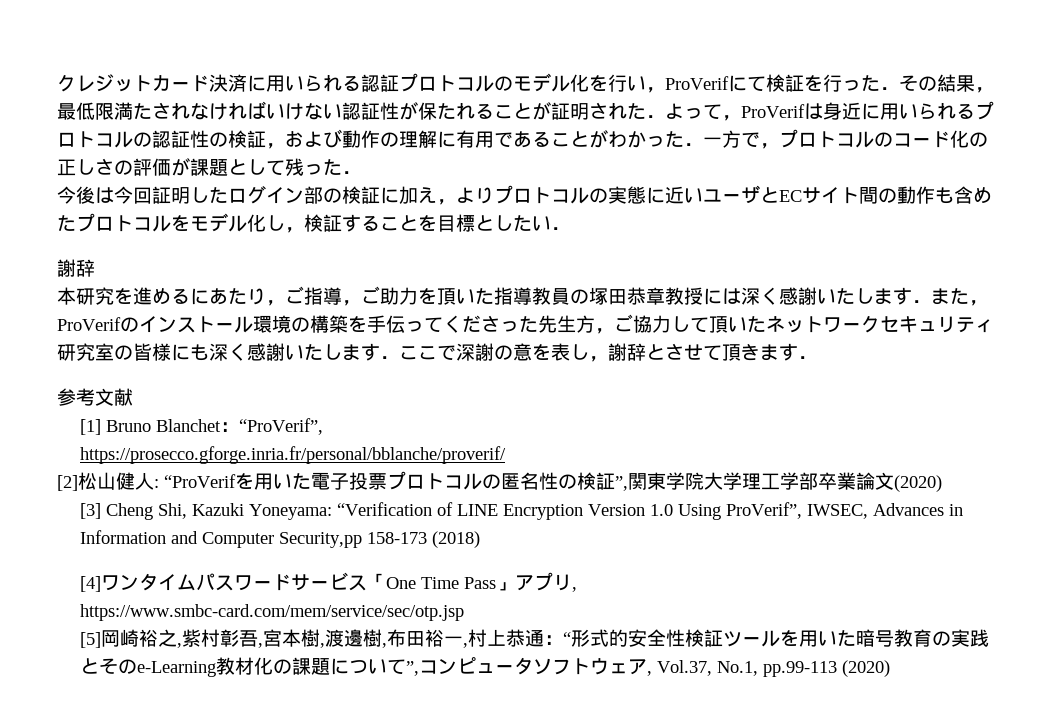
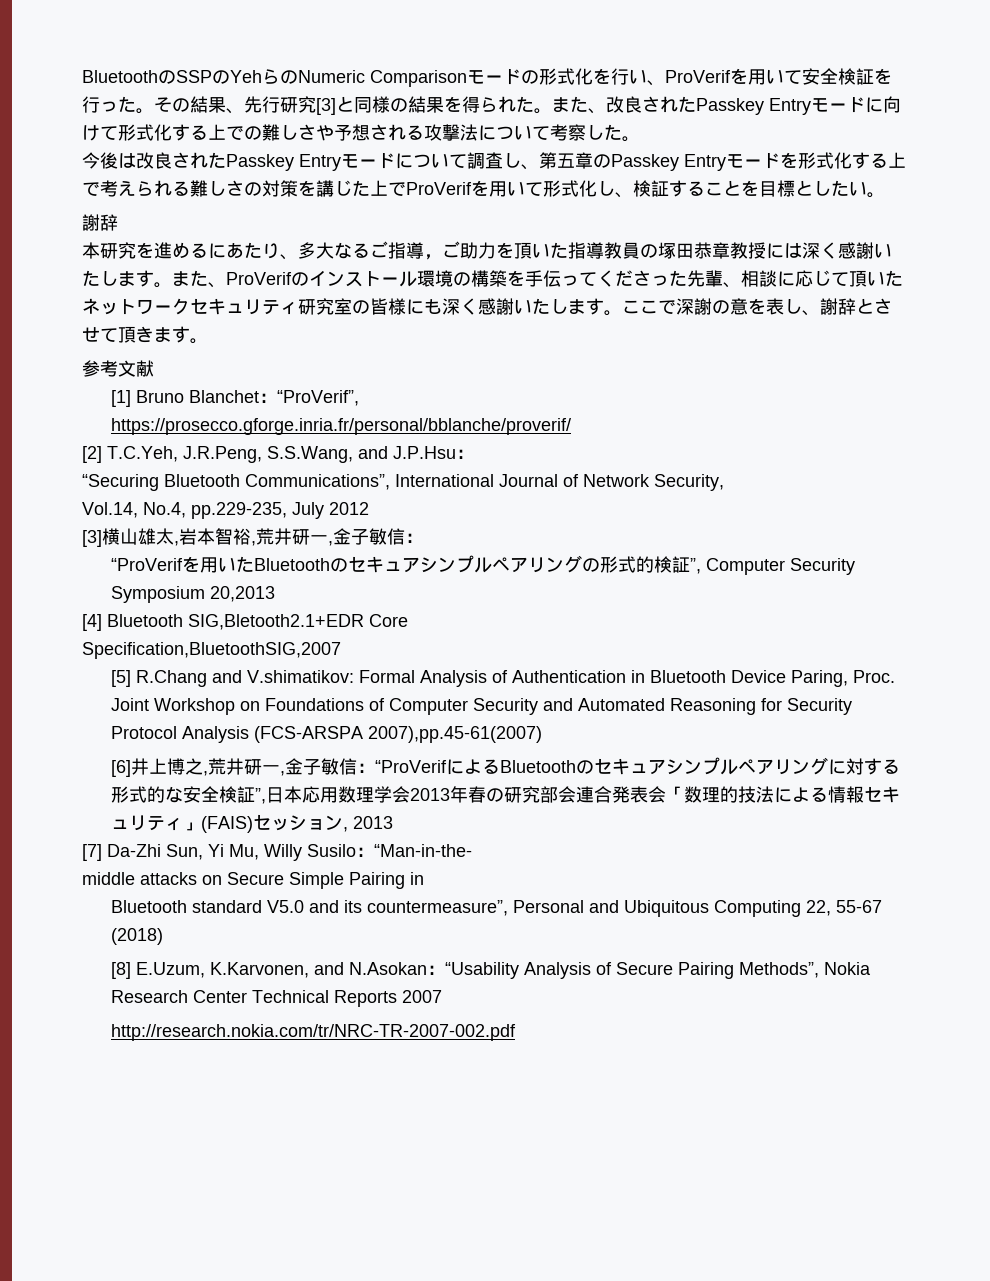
- クレジットカード決済に用いられる認証プロトコルのモデル化を行い，ProVerifにて検証を行った．その結果，最低限満たされなければいけない認証性が保たれることが証明された．よって，ProVerifは身近に用いられるプロトコルの認証性の検証，および動作の理解に有用であることがわかった．一方で，プロトコルのコード化の正しさの評価が課題として残った．
- 今後は今回証明したログイン部の検証に加え，よりプロトコルの実態に近いユーザとECサイト間の動作も含めたプロトコルをモデル化し，検証することを目標としたい．
+ BluetoothのSSPのYehらのNumeric Comparisonモードの形式化を行い、ProVerifを用いて安全検証を行った。その結果、先行研究[3]と同様の結果を得られた。また、改良されたPasskey Entryモードに向けて形式化する上での難しさや予想される攻撃法について考察した。
+ 今後は改良されたPasskey Entryモードについて調査し、第五章のPasskey Entryモードを形式化する上で考えられる難しさの対策を講じた上でProVerifを用いて形式化し、検証することを目標としたい。
- 本研究を進めるにあたり，ご指導，ご助力を頂いた指導教員の塚田恭章教授には深く感謝いたします．また，ProVerifのインストール環境の構築を手伝ってくださった先生方，ご協力して頂いたネットワークセキュリティ研究室の皆様にも深く感謝いたします．ここで深謝の意を表し，謝辞とさせて頂きます．
+ 本研究を進めるにあたり、多大なるご指導，ご助力を頂いた指導教員の塚田恭章教授には深く感謝いたします。また、ProVerifのインストール環境の構築を手伝ってくださった先輩、相談に応じて頂いたネットワークセキュリティ研究室の皆様にも深く感謝いたします。ここで深謝の意を表し、謝辞とさせて頂きます。
- [2]松山健人: “ProVerifを用いた電子投票プロトコルの匿名性の検証”,関東学院大学理工学部卒業論文(2020)
- [3] Cheng Shi, Kazuki Yoneyama: “Verification of LINE Encryption Version 1.0 Using ProVerif”, IWSEC, Advances in Information and Computer Security,pp 158-173 (2018)
- [4]ワンタイムパスワードサービス「One Time Pass」アプリ,
- https://www.smbc-card.com/mem/service/sec/otp.jsp
- [5]岡崎裕之,紫村彰吾,宮本樹,渡邊樹,布田裕一,村上恭通：“形式的安全性検証ツールを用いた暗号教育の実践とそのe-Learning教材化の課題について”,コンピュータソフトウェア, Vol.37, No.1, pp.99-113 (2020)
+ [2] T.C.Yeh, J.R.Peng, S.S.Wang, and J.P.Hsu：
+ “Securing Bluetooth Communications”, International Journal of Network Security,
+ Vol.14, No.4, pp.229-235, July 2012
+ [3]横山雄太,岩本智裕,荒井研一,金子敏信：
+ “ProVerifを用いたBluetoothのセキュアシンプルペアリングの形式的検証”, Computer Security Symposium 20,2013
+ [4] Bluetooth SIG,Bletooth2.1+EDR Core
+ Specification,BluetoothSIG,2007
+ [5] R.Chang and V.shimatikov: Formal Analysis of Authentication in Bluetooth Device Paring, Proc. Joint Workshop on Foundations of Computer Security and Automated Reasoning for Security Protocol Analysis (FCS-ARSPA 2007),pp.45-61(2007)
+ [6]井上博之,荒井研一,金子敏信：“ProVerifによるBluetoothのセキュアシンプルペアリングに対する形式的な安全検証”,日本応用数理学会2013年春の研究部会連合発表会「数理的技法による情報セキュリティ」(FAIS)セッション, 2013
+ [7] Da-Zhi Sun, Yi Mu, Willy Susilo：“Man-in-the-
+ middle attacks on Secure Simple Pairing in
+ Bluetooth standard V5.0 and its countermeasure”, Personal and Ubiquitous Computing 22, 55-67 (2018)
+ [8] E.Uzum, K.Karvonen, and N.Asokan：“Usability Analysis of Secure Pairing Methods”, Nokia Research Center Technical Reports 2007
+ http://research.nokia.com/tr/NRC-TR-2007-002.pdf

